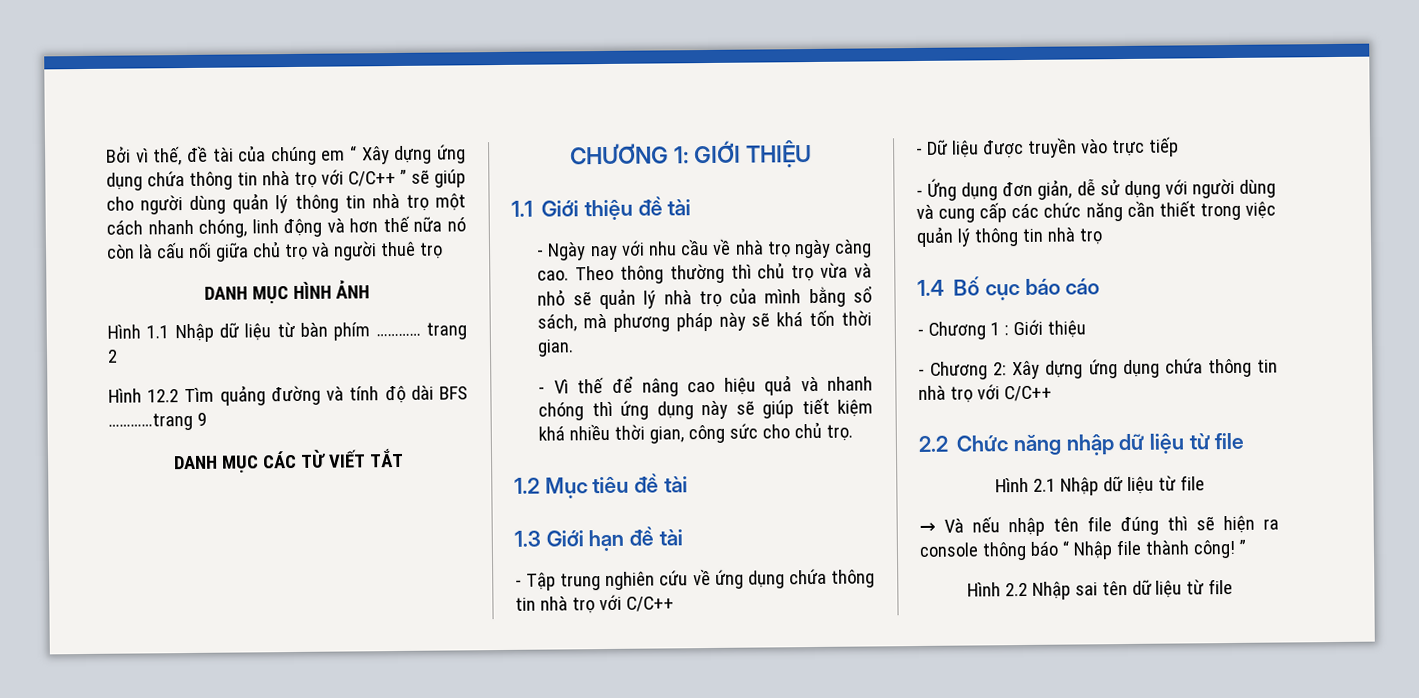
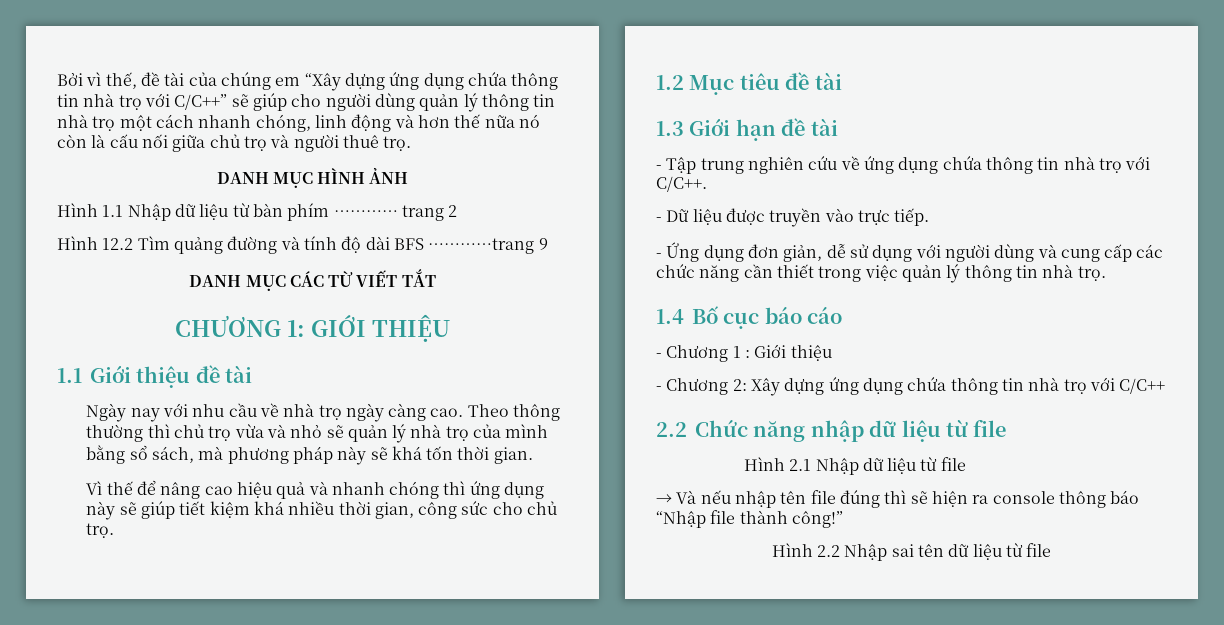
- Bởi vì thế, đề tài của chúng em “ Xây dựng ứng dụng chứa thông tin nhà trọ với C/C++ ” sẽ giúp cho người dùng quản lý thông tin nhà trọ một cách nhanh chóng, linh động và hơn thế nữa nó còn là cấu nối giữa chủ trọ và người thuê trọ
+ Bởi vì thế, đề tài của chúng em “Xây dựng ứng dụng chứa thông tin nhà trọ với C/C++” sẽ giúp cho người dùng quản lý thông tin nhà trọ một cách nhanh chóng, linh động và hơn thế nữa nó còn là cấu nối giữa chủ trọ và người thuê trọ.
- - Ngày nay với nhu cầu về nhà trọ ngày càng cao.
+ Ngày nay với nhu cầu về nhà trọ ngày càng cao.
- - Vì thế để nâng cao hiệu quả và nhanh chóng thì ứng dụng này sẽ giúp tiết kiệm khá nhiều thời gian, công sức cho chủ trọ.
+ Vì thế để nâng cao hiệu quả và nhanh chóng thì ứng dụng này sẽ giúp tiết kiệm khá nhiều thời gian, công sức cho chủ trọ.
- - Tập trung nghiên cứu về ứng dụng chứa thông tin nhà trọ với C/C++
+ - Tập trung nghiên cứu về ứng dụng chứa thông tin nhà trọ với C/C++.
- - Dữ liệu được truyền vào trực tiếp
+ - Dữ liệu được truyền vào trực tiếp.
- - Ứng dụng đơn giản, dễ sử dụng với người dùng và cung cấp các chức năng cần thiết trong việc quản lý thông tin nhà trọ
+ - Ứng dụng đơn giản, dễ sử dụng với người dùng và cung cấp các chức năng cần thiết trong việc quản lý thông tin nhà trọ.
- → Và nếu nhập tên file đúng thì sẽ hiện ra console thông báo “ Nhập file thành công! ”
+ → Và nếu nhập tên file đúng thì sẽ hiện ra console thông báo “Nhập file thành công!”

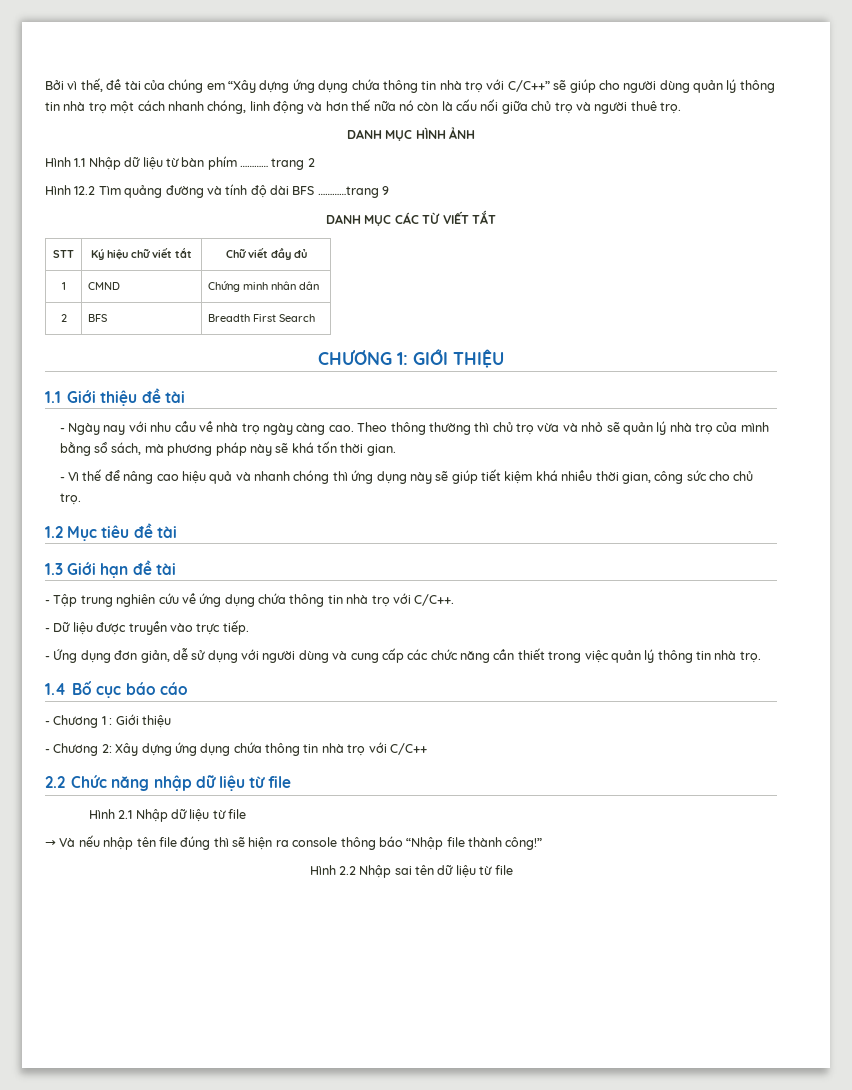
+ STT | Ký hiệu chữ viết tắt | Chữ viết đầy đủ
+ 1 | CMND | Chứng minh nhân dân
+ 2 | BFS | Breadth First Search
- Ngày nay với nhu cầu về nhà trọ ngày càng cao.
+ - Ngày nay với nhu cầu về nhà trọ ngày càng cao.
- Vì thế để nâng cao hiệu quả và nhanh chóng thì ứng dụng này sẽ giúp tiết kiệm khá nhiều thời gian, công sức cho chủ trọ.
+ - Vì thế để nâng cao hiệu quả và nhanh chóng thì ứng dụng này sẽ giúp tiết kiệm khá nhiều thời gian, công sức cho chủ trọ.

